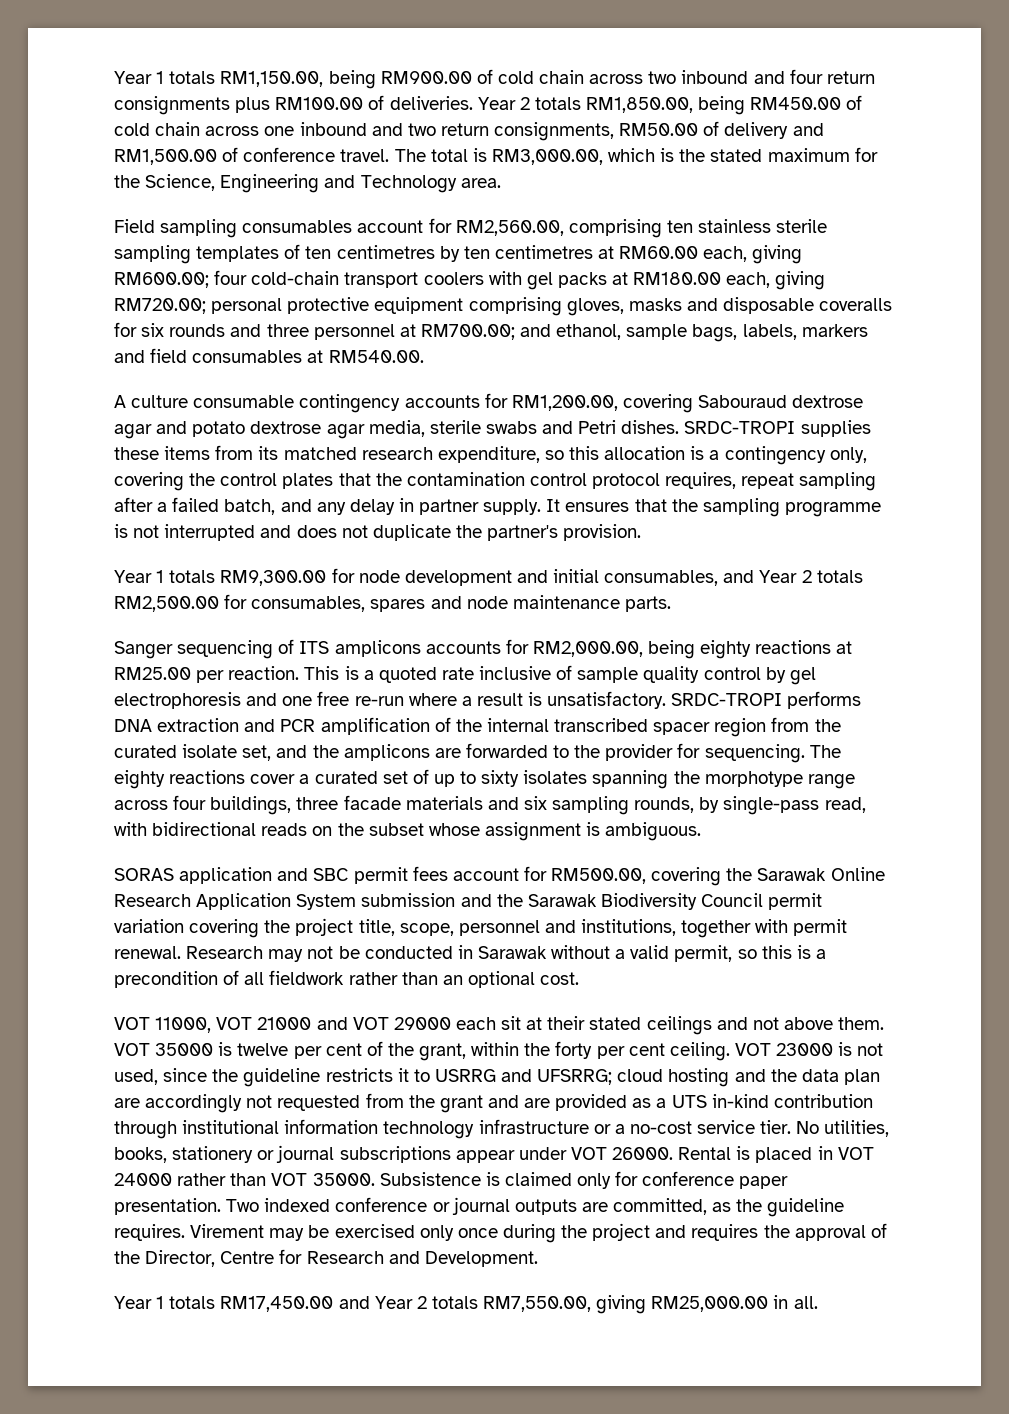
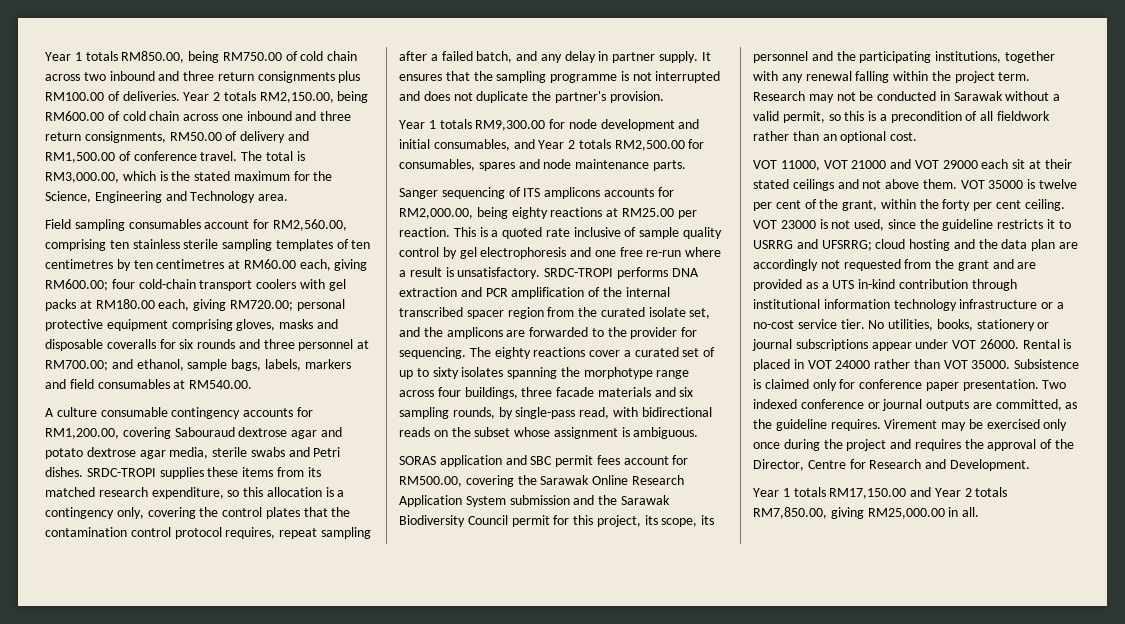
- Year 1 totals RM1,150.00, being RM900.00 of cold chain across two inbound and four return consignments plus RM100.00 of deliveries.
+ Year 1 totals RM850.00, being RM750.00 of cold chain across two inbound and three return consignments plus RM100.00 of deliveries.
- Year 2 totals RM1,850.00, being RM450.00 of cold chain across one inbound and two return consignments, RM50.00 of delivery and RM1,500.00 of conference travel.
+ Year 2 totals RM2,150.00, being RM600.00 of cold chain across one inbound and three return consignments, RM50.00 of delivery and RM1,500.00 of conference travel.
- SORAS application and SBC permit fees account for RM500.00, covering the Sarawak Online Research Application System submission and the Sarawak Biodiversity Council permit variation covering the project title, scope, personnel and institutions, together with permit renewal.
+ SORAS application and SBC permit fees account for RM500.00, covering the Sarawak Online Research Application System submission and the Sarawak Biodiversity Council permit for this project, its scope, its personnel and the participating institutions, together with any renewal falling within the project term.
- Year 1 totals RM17,450.00 and Year 2 totals RM7,550.00, giving RM25,000.00 in all.
+ Year 1 totals RM17,150.00 and Year 2 totals RM7,850.00, giving RM25,000.00 in all.

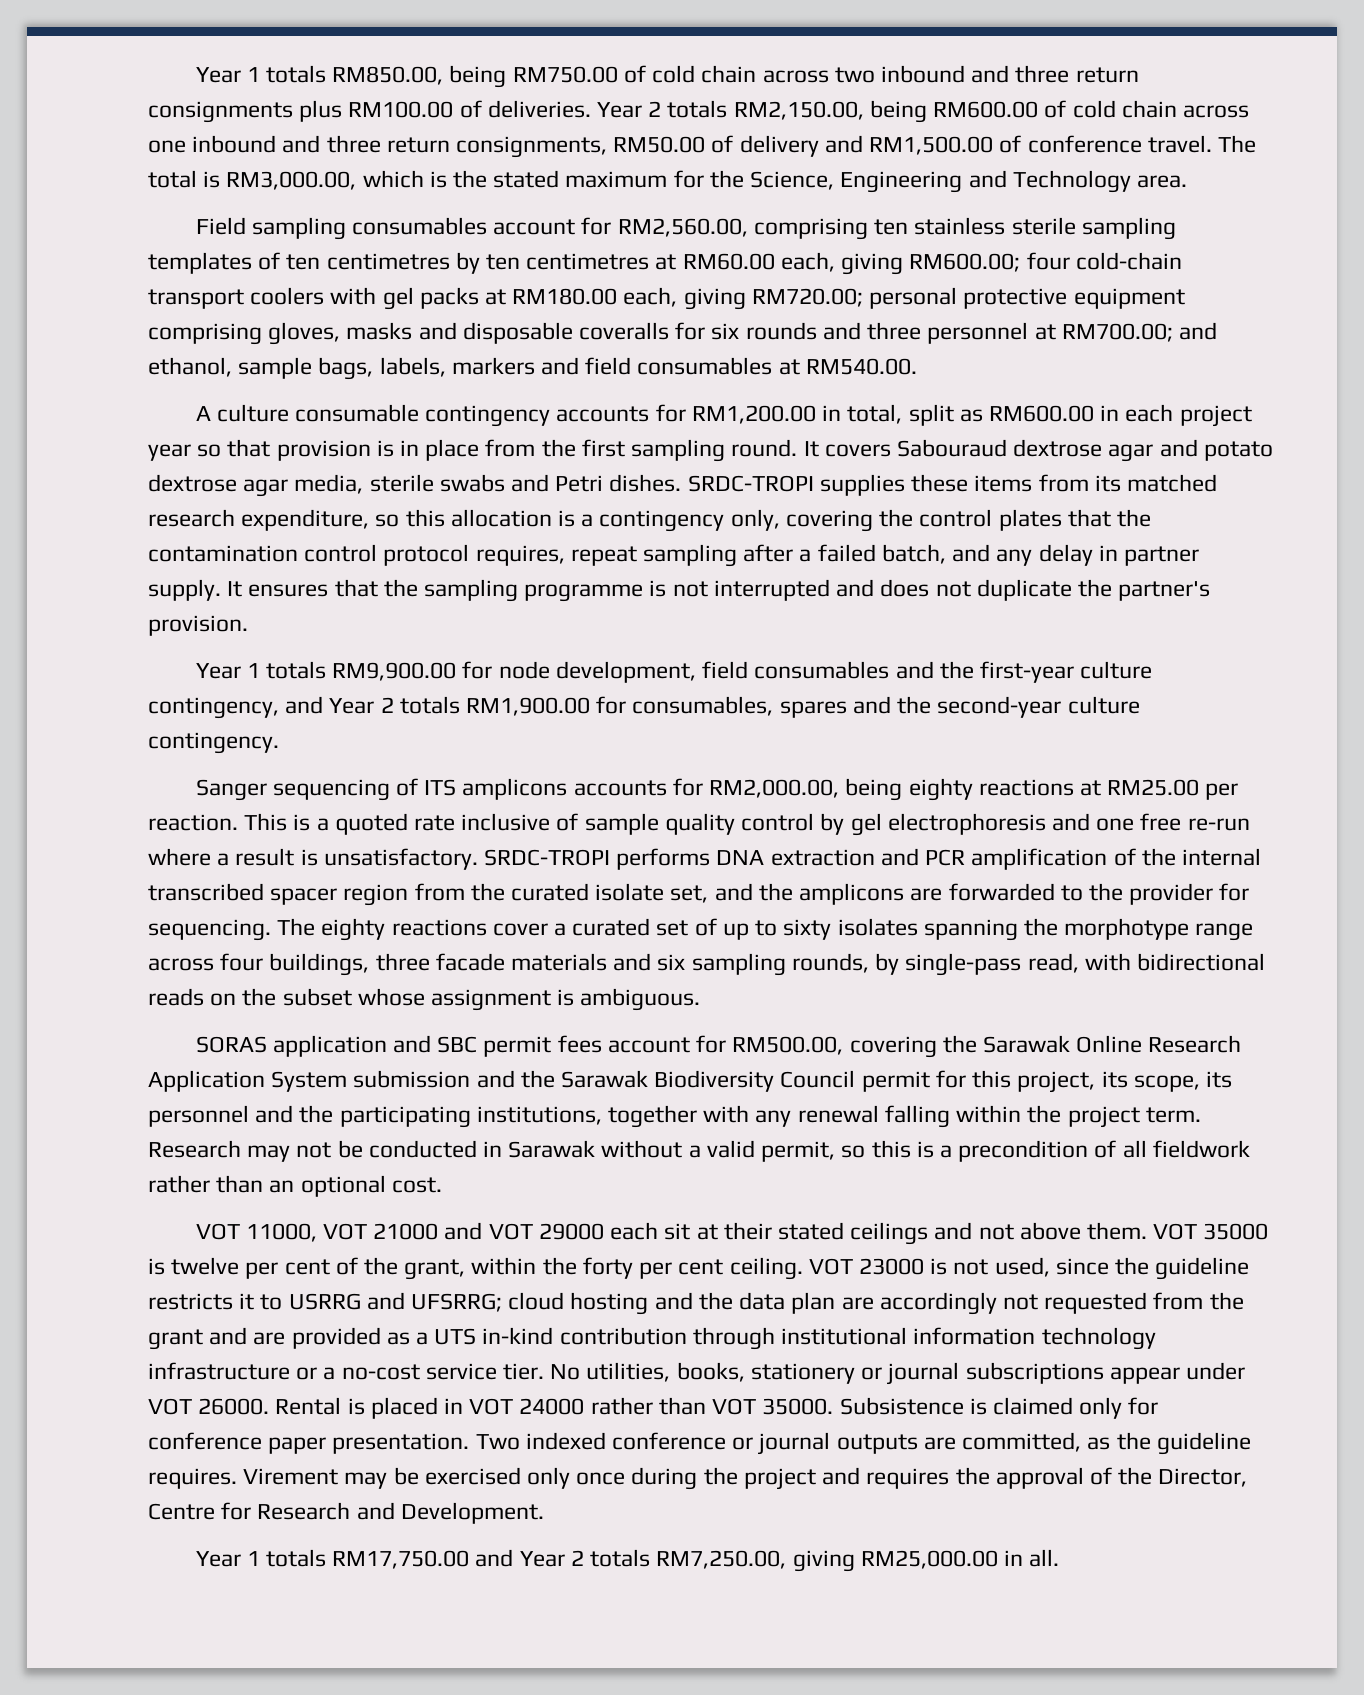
- A culture consumable contingency accounts for RM1,200.00, covering Sabouraud dextrose agar and potato dextrose agar media, sterile swabs and Petri dishes.
+ A culture consumable contingency accounts for RM1,200.00 in total, split as RM600.00 in each project year so that provision is in place from the first sampling round. It covers Sabouraud dextrose agar and potato dextrose agar media, sterile swabs and Petri dishes.
- Year 1 totals RM9,300.00 for node development and initial consumables, and Year 2 totals RM2,500.00 for consumables, spares and node maintenance parts.
+ Year 1 totals RM9,900.00 for node development, field consumables and the first-year culture contingency, and Year 2 totals RM1,900.00 for consumables, spares and the second-year culture contingency.
- Year 1 totals RM17,150.00 and Year 2 totals RM7,850.00, giving RM25,000.00 in all.
+ Year 1 totals RM17,750.00 and Year 2 totals RM7,250.00, giving RM25,000.00 in all.

